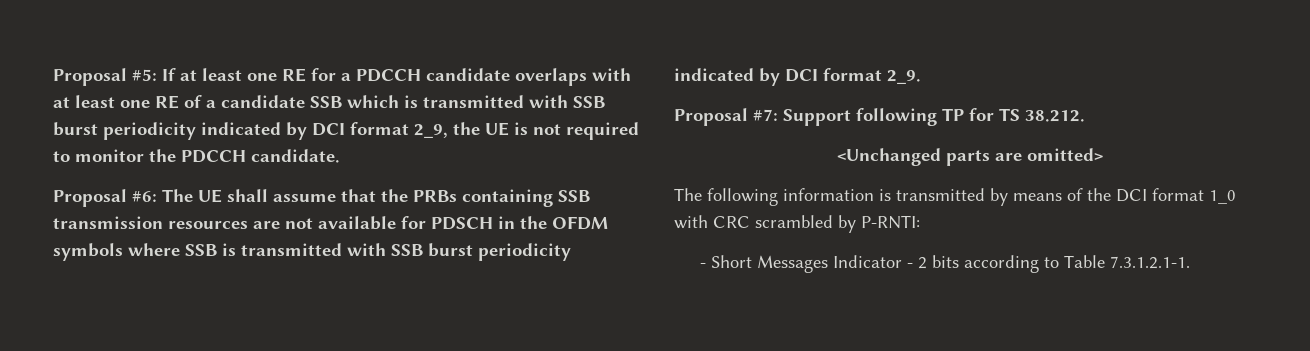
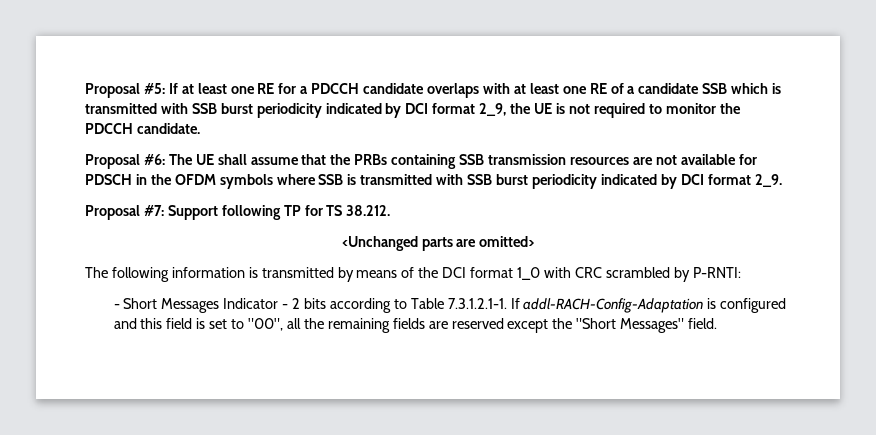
- - Short Messages Indicator - 2 bits according to Table 7.3.1.2.1-1.
+ - Short Messages Indicator - 2 bits according to Table 7.3.1.2.1-1. If addl-RACH-Config-Adaptation is configured and this field is set to "00", all the remaining fields are reserved except the "Short Messages" field.

